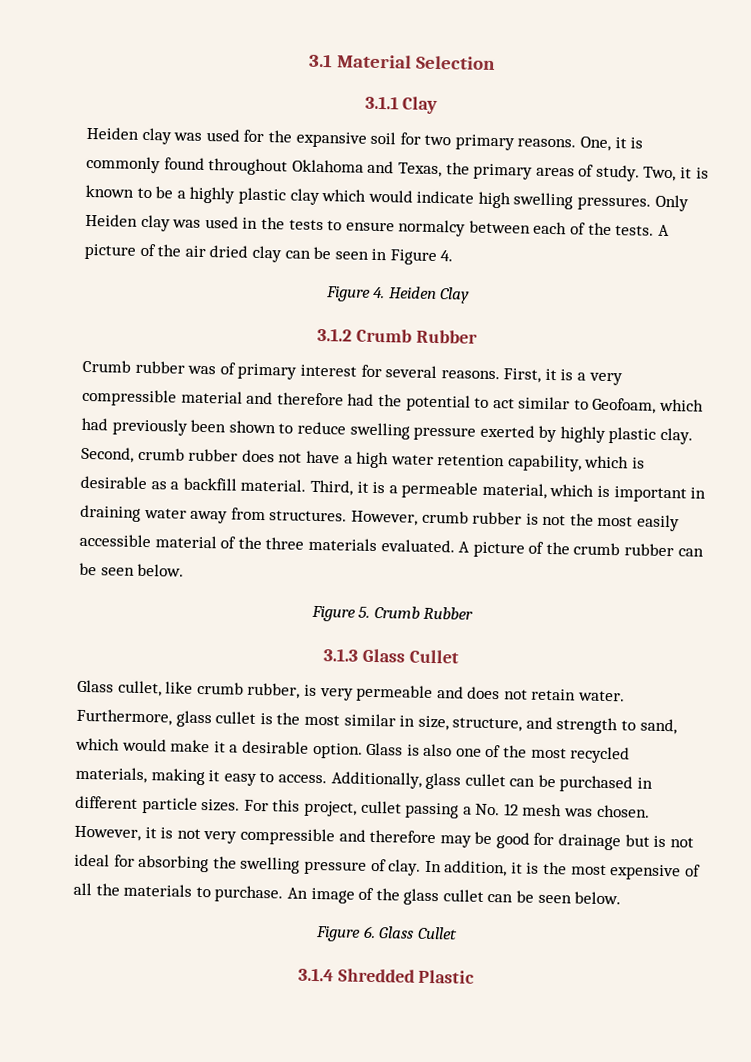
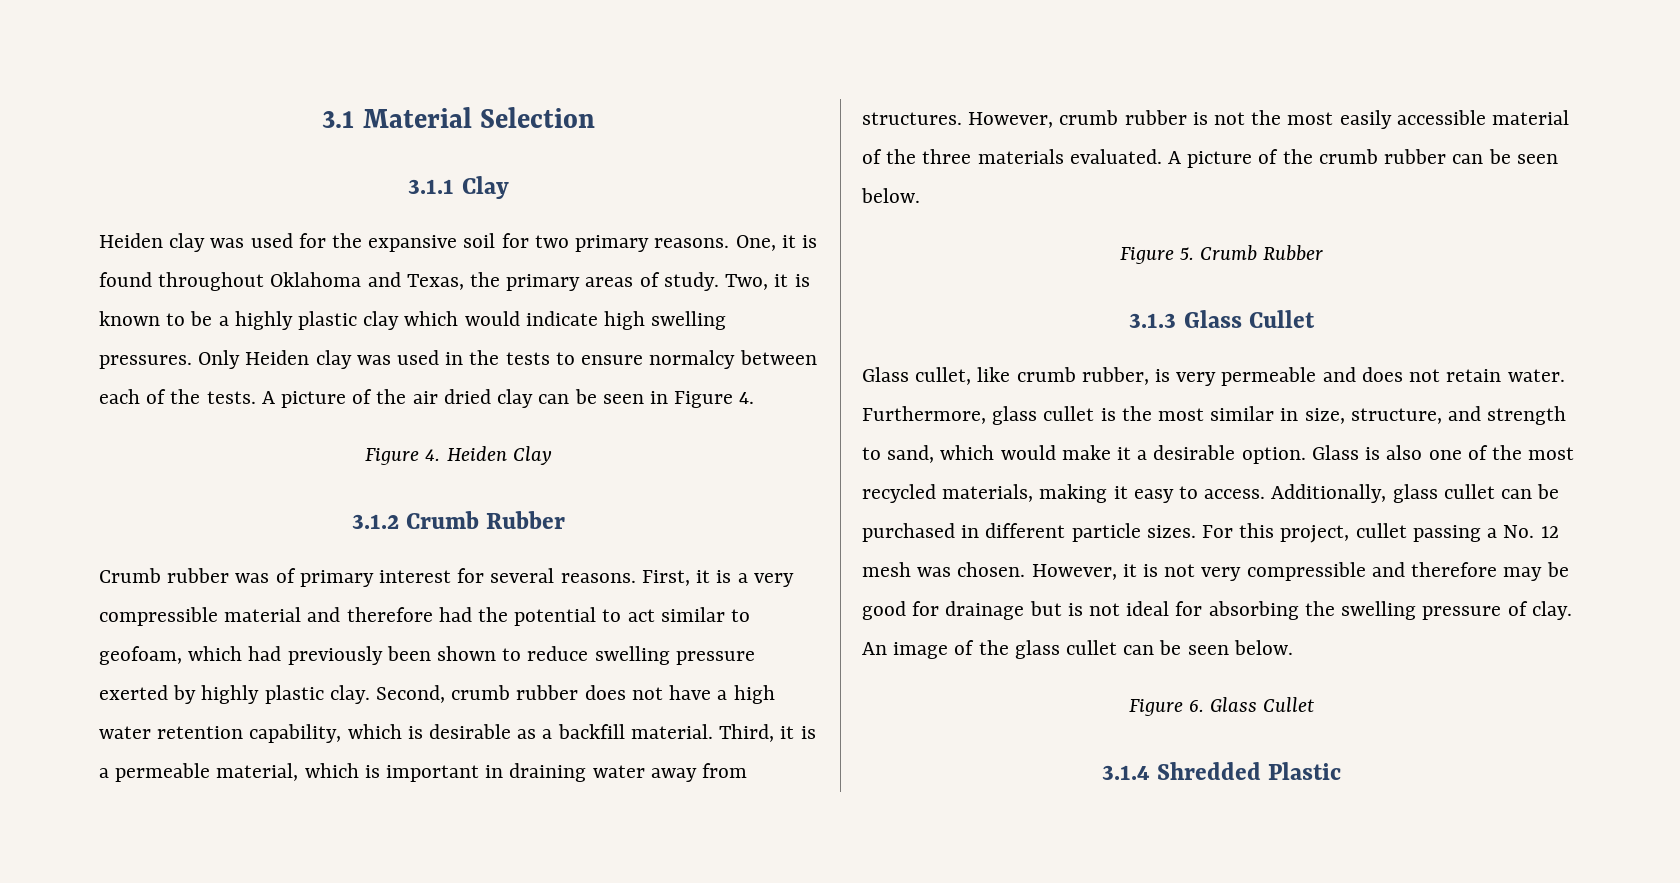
- One, it is commonly found throughout Oklahoma and Texas, the primary areas of study.
+ One, it is found throughout Oklahoma and Texas, the primary areas of study.
- First, it is a very compressible material and therefore had the potential to act similar to Geofoam, which had previously been shown to reduce swelling pressure exerted by highly plastic clay.
+ First, it is a very compressible material and therefore had the potential to act similar to geofoam, which had previously been shown to reduce swelling pressure exerted by highly plastic clay.
- In addition, it is the most expensive of all the materials to purchase.

